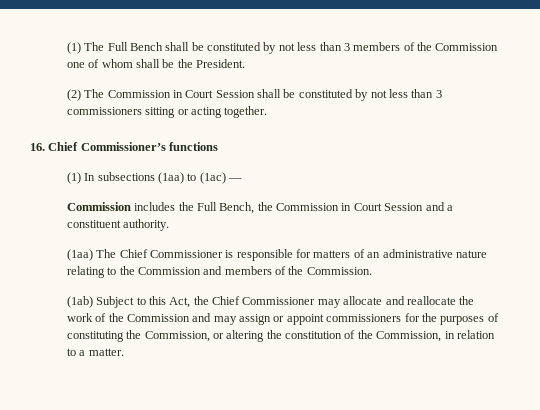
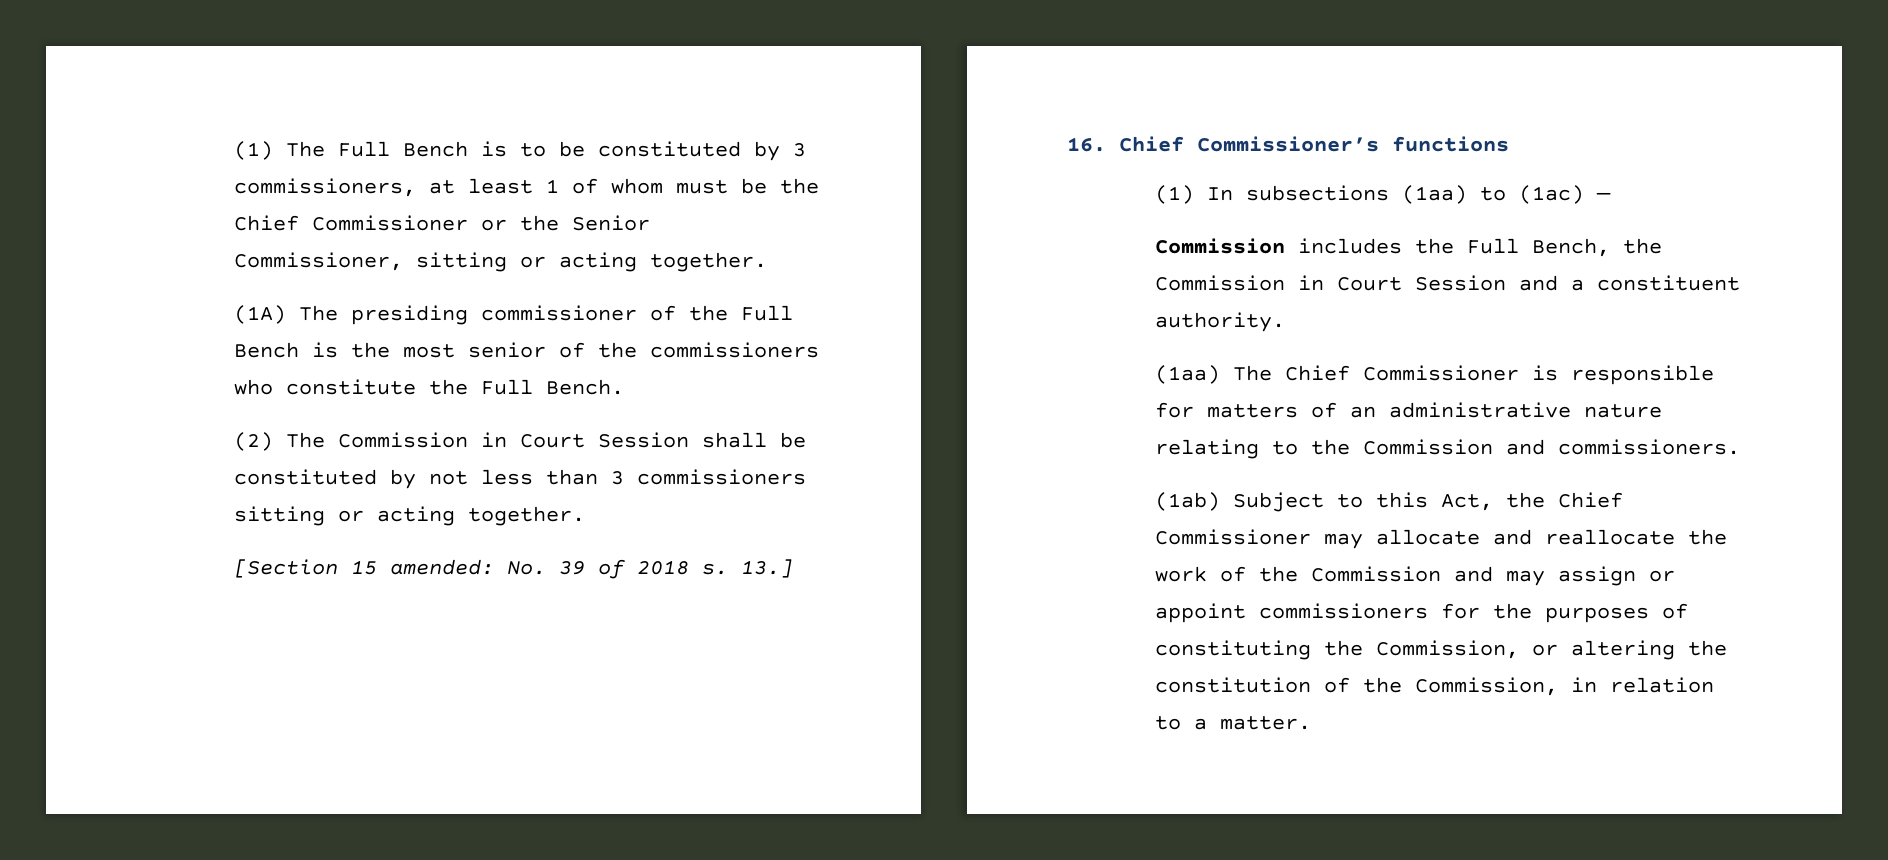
- (1) The Full Bench shall be constituted by not less than 3 members of the Commission one of whom shall be the President.
+ (1) The Full Bench is to be constituted by 3 commissioners, at least 1 of whom must be the Chief Commissioner or the Senior Commissioner, sitting or acting together.
+ (1A) The presiding commissioner of the Full Bench is the most senior of the commissioners who constitute the Full Bench.
+ [Section 15 amended: No. 39 of 2018 s. 13.]
- (1aa) The Chief Commissioner is responsible for matters of an administrative nature relating to the Commission and members of the Commission.
+ (1aa) The Chief Commissioner is responsible for matters of an administrative nature relating to the Commission and commissioners.

